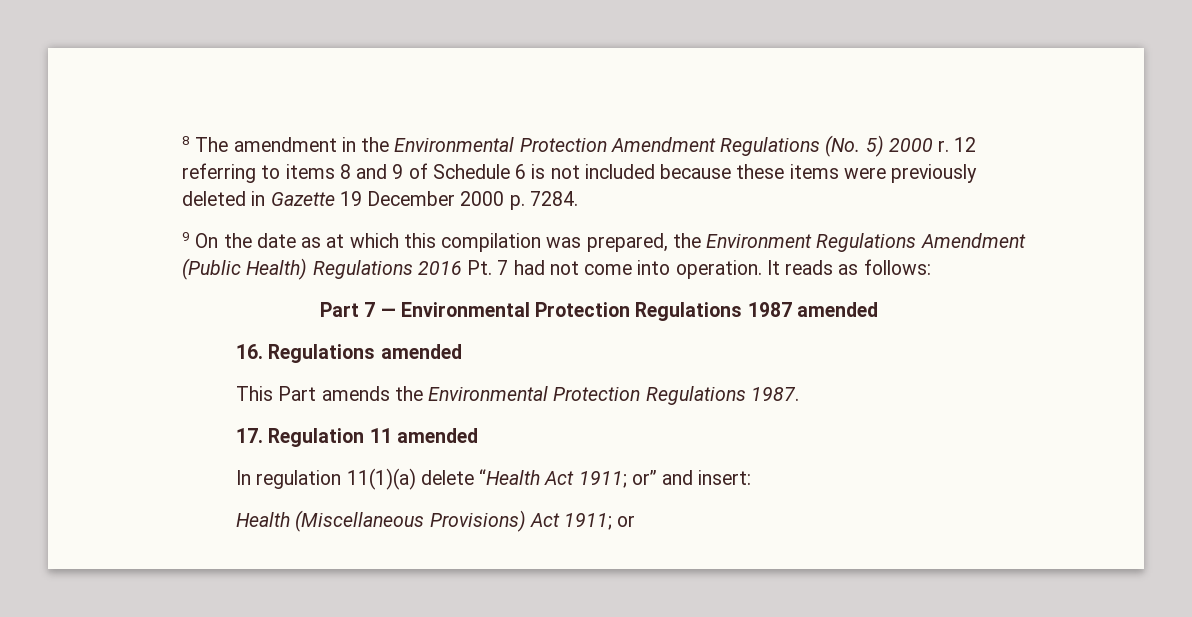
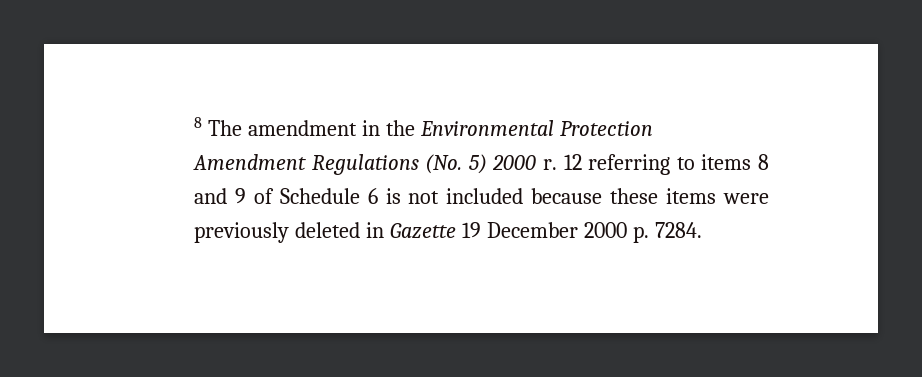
- 9 On the date as at which this compilation was prepared, the Environment Regulations Amendment (Public Health) Regulations 2016 Pt. 7 had not come into operation. It reads as follows:
- Part 7 — Environmental Protection Regulations 1987 amended
- 16. Regulations amended
- This Part amends the Environmental Protection Regulations 1987.
- 17. Regulation 11 amended
- In regulation 11(1)(a) delete “Health Act 1911; or” and insert:
- Health (Miscellaneous Provisions) Act 1911; or

